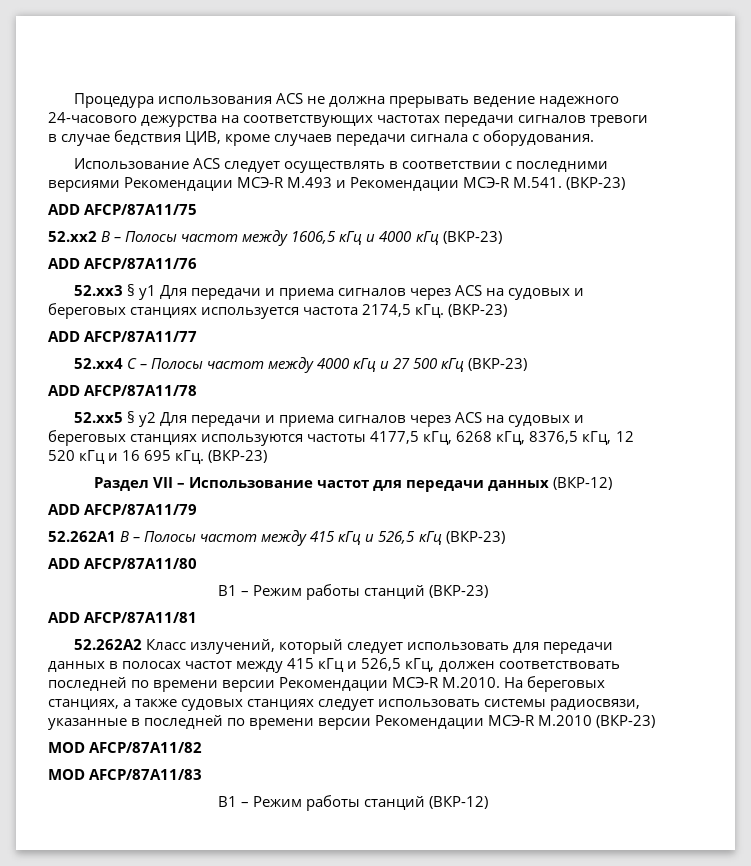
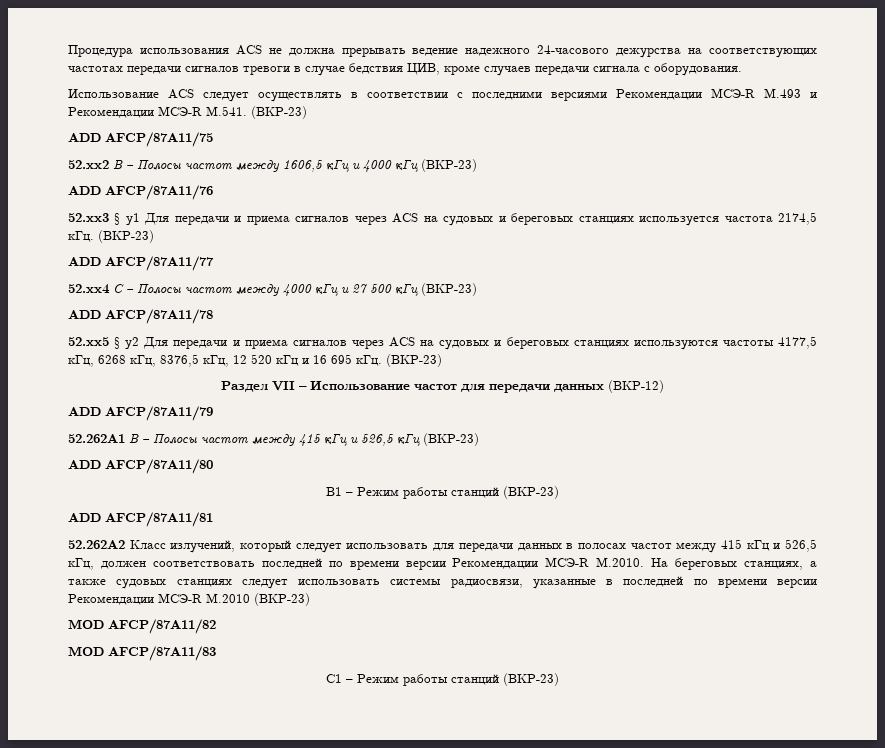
- В1 – Режим работы станций (ВКР-12)
+ С1 – Режим работы станций (ВКР-23)

